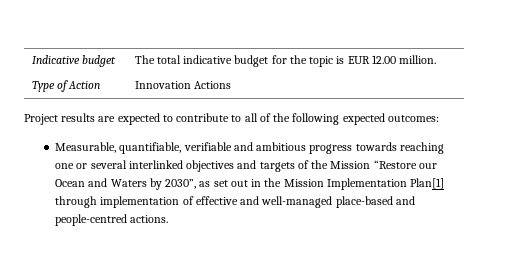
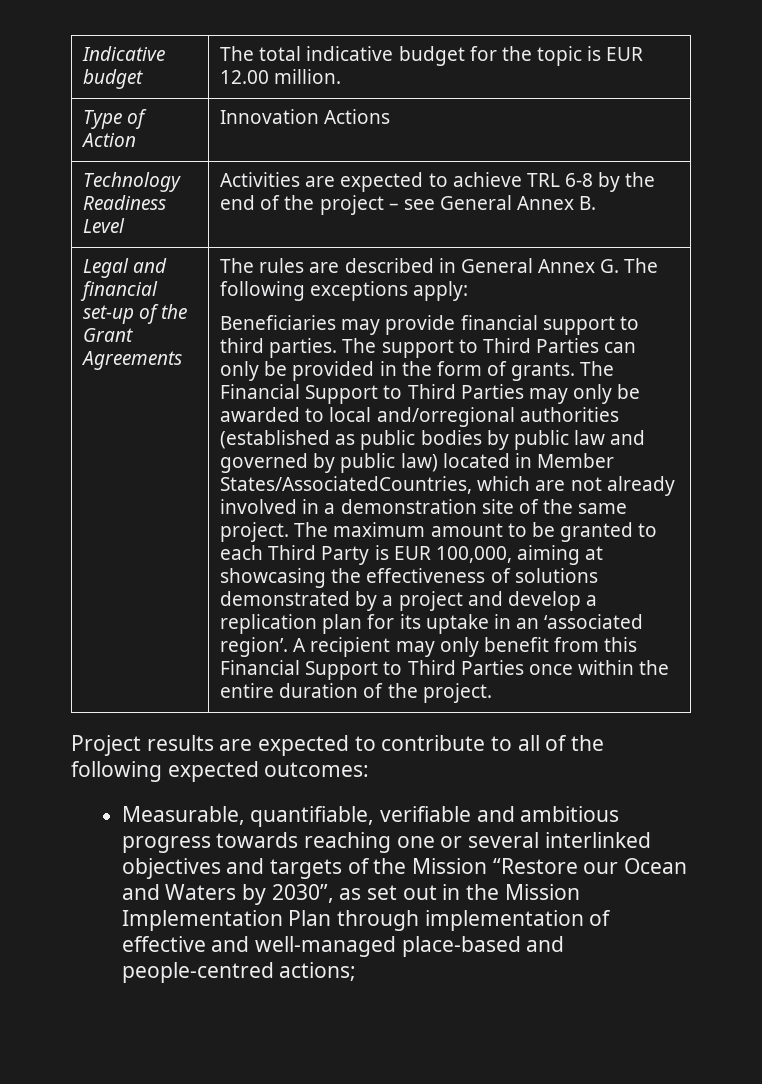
+ Technology Readiness Level | Activities are expected to achieve TRL 6-8 by the end of the project – see General Annex B.
+ Legal and financial set-up of the Grant Agreements | The rules are described in General Annex G. The following exceptions apply:
+ Beneficiaries may provide financial support to third parties. The support to Third Parties can only be provided in the form of grants. The Financial Support to Third Parties may only be awarded to local and/orregional authorities (established as public bodies by public law and governed by public law) located in Member States/AssociatedCountries, which are not already involved in a demonstration site of the same project. The maximum amount to be granted to each Third Party is EUR 100,000, aiming at showcasing the effectiveness of solutions demonstrated by a project and develop a replication plan for its uptake in an ‘associated region’. A recipient may only benefit from this Financial Support to Third Parties once within the entire duration of the project.
- Measurable, quantifiable, verifiable and ambitious progress towards reaching one or several interlinked objectives and targets of the Mission “Restore our Ocean and Waters by 2030”, as set out in the Mission Implementation Plan[1] through implementation of effective and well-managed place-based and people-centred actions.
+ Measurable, quantifiable, verifiable and ambitious progress towards reaching one or several interlinked objectives and targets of the Mission “Restore our Ocean and Waters by 2030”, as set out in the Mission Implementation Plan through implementation of effective and well-managed place-based and people-centred actions;

